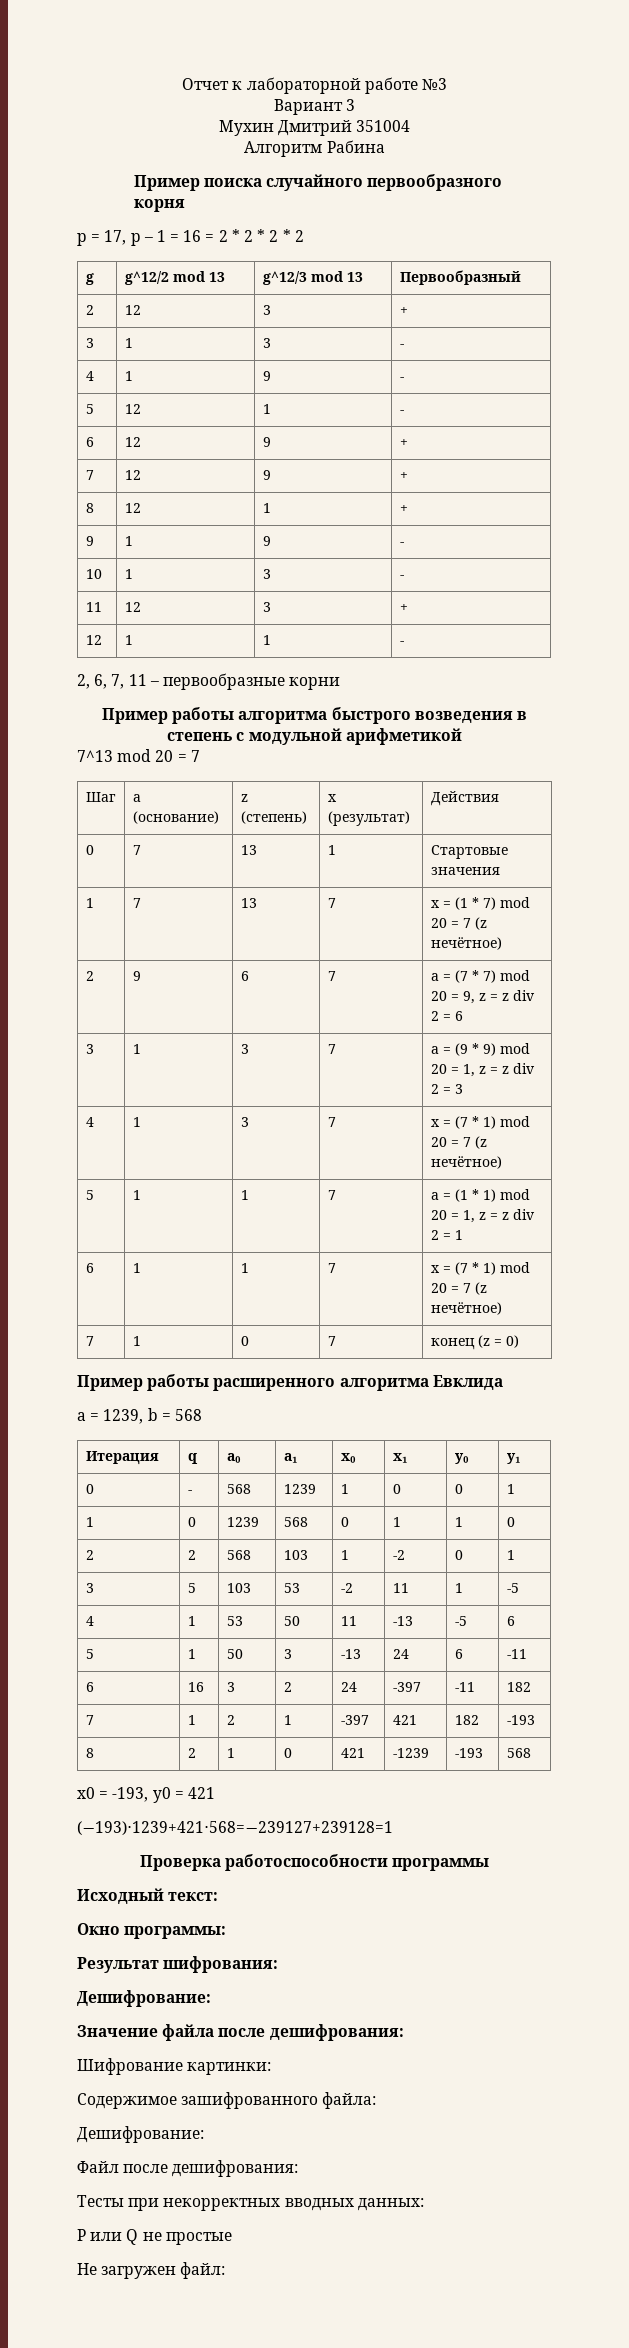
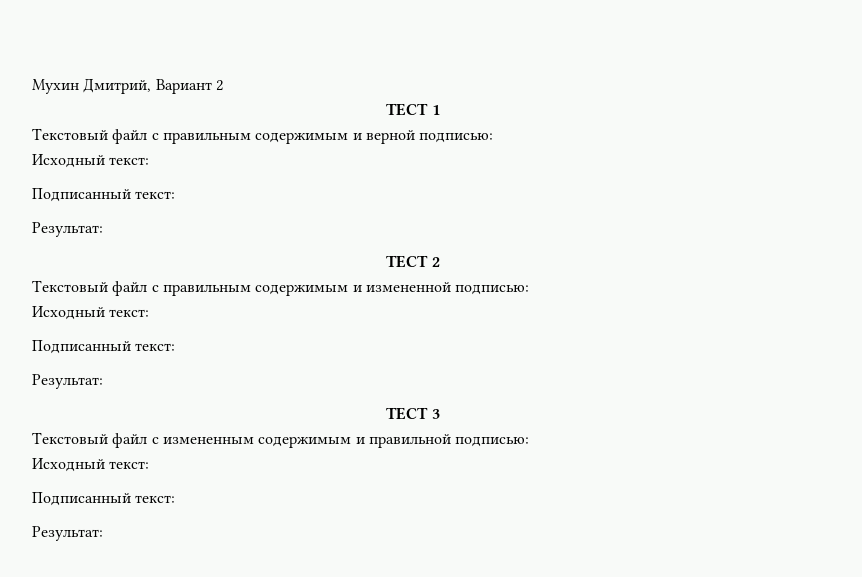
- Отчет к лабораторной работе №3
- Вариант 3
- Мухин Дмитрий 351004
- Алгоритм Рабина
- Пример поиска случайного первообразного корня
- p = 17, p – 1 = 16 = 2 * 2 * 2 * 2
- g | g^12/2 mod 13 | g^12/3 mod 13 | Первообразный
- 2 | 12 | 3 | +
- 3 | 1 | 3 | -
- 4 | 1 | 9 | -
- 5 | 12 | 1 | -
- 6 | 12 | 9 | +
- 7 | 12 | 9 | +
- 8 | 12 | 1 | +
- 9 | 1 | 9 | -
- 10 | 1 | 3 | -
- 11 | 12 | 3 | +
- 12 | 1 | 1 | -
- 2, 6, 7, 11 – первообразные корни
- Пример работы алгоритма быстрого возведения в степень с модульной арифметикой
- 7^13 mod 20 = 7
- Шаг | a (основание) | z (степень) | x (результат) | Действия
- 0 | 7 | 13 | 1 | Стартовые значения
- 1 | 7 | 13 | 7 | x = (1 * 7) mod 20 = 7 (z нечётное)
- 2 | 9 | 6 | 7 | a = (7 * 7) mod 20 = 9, z = z div 2 = 6
- 3 | 1 | 3 | 7 | a = (9 * 9) mod 20 = 1, z = z div 2 = 3
- 4 | 1 | 3 | 7 | x = (7 * 1) mod 20 = 7 (z нечётное)
- 5 | 1 | 1 | 7 | a = (1 * 1) mod 20 = 1, z = z div 2 = 1
- 6 | 1 | 1 | 7 | x = (7 * 1) mod 20 = 7 (z нечётное)
- 7 | 1 | 0 | 7 | конец (z = 0)
- Пример работы расширенного алгоритма Евклида
- a = 1239, b = 568
- Итерация | q | a₀ | a₁ | x₀ | x₁ | y₀ | y₁
- 0 | - | 568 | 1239 | 1 | 0 | 0 | 1
- 1 | 0 | 1239 | 568 | 0 | 1 | 1 | 0
- 2 | 2 | 568 | 103 | 1 | -2 | 0 | 1
- 3 | 5 | 103 | 53 | -2 | 11 | 1 | -5
- 4 | 1 | 53 | 50 | 11 | -13 | -5 | 6
- 5 | 1 | 50 | 3 | -13 | 24 | 6 | -11
- 6 | 16 | 3 | 2 | 24 | -397 | -11 | 182
- 7 | 1 | 2 | 1 | -397 | 421 | 182 | -193
- 8 | 2 | 1 | 0 | 421 | -1239 | -193 | 568
- x0 = -193, y0 = 421
- (−193)⋅1239+421⋅568=−239127+239128=1
- Проверка работоспособности программы
+ Мухин Дмитрий, Вариант 2
+ ТЕСТ 1
+ Текстовый файл с правильным содержимым и верной подписью:
  Исходный текст:
- Окно программы:
- Результат шифрования:
- Дешифрование:
- Значение файла после дешифрования:
- Шифрование картинки:
- Содержимое зашифрованного файла:
- Дешифрование:
- Файл после дешифрования:
- Тесты при некорректных вводных данных:
- P или Q не простые
- Не загружен файл:
+ Подписанный текст:
+ Результат:
+ ТЕСТ 2
+ Текстовый файл с правильным содержимым и измененной подписью:
+ Исходный текст:
+ Подписанный текст:
+ Результат:
+ ТЕСТ 3
+ Текстовый файл с измененным содержимым и правильной подписью:
+ Исходный текст:
+ Подписанный текст:
+ Результат:

